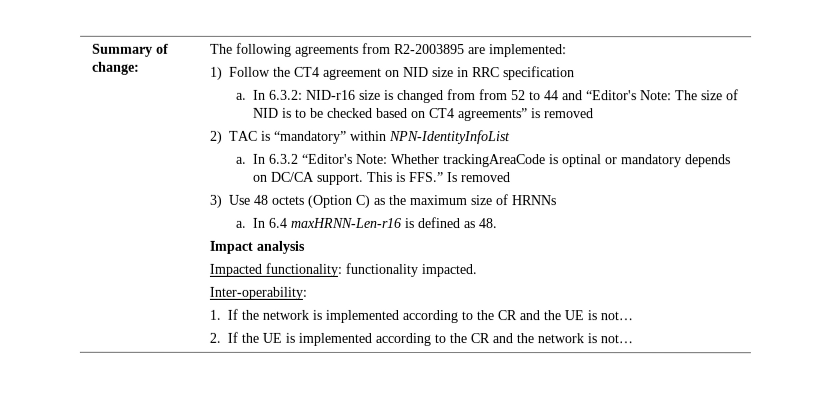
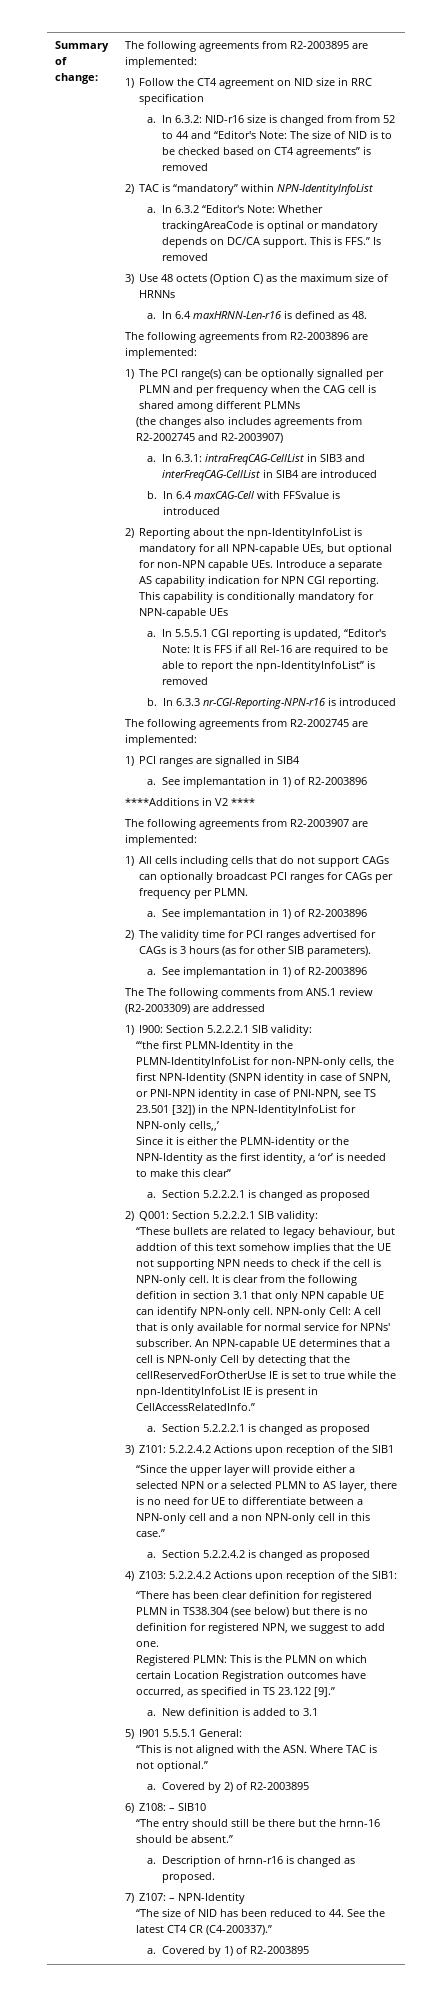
- Impact analysis
- Impacted functionality: functionality impacted.
- Inter-operability:
- 1. If the network is implemented according to the CR and the UE is not…
- 2. If the UE is implemented according to the CR and the network is not…
+ The following agreements from R2-2003896 are implemented:
+ 1) The PCI range(s) can be optionally signalled per PLMN and per frequency when the CAG cell is shared among different PLMNs
+ (the changes also includes agreements from R2-2002745 and R2-2003907)
+ a. In 6.3.1: intraFreqCAG-CellList in SIB3 and interFreqCAG-CellList in SIB4 are introduced
+ b. In 6.4 maxCAG-Cell with FFSvalue is introduced
+ 2) Reporting about the npn-IdentityInfoList is mandatory for all NPN-capable UEs, but optional for non-NPN capable UEs. Introduce a separate AS capability indication for NPN CGI reporting. This capability is conditionally mandatory for NPN-capable UEs
+ a. In 5.5.5.1 CGI reporting is updated, “Editor's Note: It is FFS if all Rel-16 are required to be able to report the npn-IdentityInfoList” is removed
+ b. In 6.3.3 nr-CGI-Reporting-NPN-r16 is introduced
+ The following agreements from R2-2002745 are implemented:
+ 1) PCI ranges are signalled in SIB4
+ a. See implemantation in 1) of R2-2003896
+ ****Additions in V2 ****
+ The following agreements from R2-2003907 are implemented:
+ 1) All cells including cells that do not support CAGs can optionally broadcast PCI ranges for CAGs per frequency per PLMN.
+ a. See implemantation in 1) of R2-2003896
+ 2) The validity time for PCI ranges advertised for CAGs is 3 hours (as for other SIB parameters).
+ a. See implemantation in 1) of R2-2003896
+ The The following comments from ANS.1 review (R2-2003309) are addressed
+ 1) I900: Section 5.2.2.2.1 SIB validity:
+ “‘the first PLMN-Identity in the PLMN-IdentityInfoList for non-NPN-only cells, the first NPN-Identity (SNPN identity in case of SNPN, or PNI-NPN identity in case of PNI-NPN, see TS 23.501 [32]) in the NPN-IdentityInfoList for NPN-only cells,,’
+ Since it is either the PLMN-identity or the NPN-Identity as the first identity, a ‘or’ is needed to make this clear”
+ a. Section 5.2.2.2.1 is changed as proposed
+ 2) Q001: Section 5.2.2.2.1 SIB validity:
+ “These bullets are related to legacy behaviour, but addtion of this text somehow implies that the UE not supporting NPN needs to check if the cell is NPN-only cell. It is clear from the following defition in section 3.1 that only NPN capable UE can identify NPN-only cell. NPN-only Cell: A cell that is only available for normal service for NPNs' subscriber. An NPN-capable UE determines that a cell is NPN-only Cell by detecting that the cellReservedForOtherUse IE is set to true while the npn-IdentityInfoList IE is present in CellAccessRelatedInfo.”
+ a. Section 5.2.2.2.1 is changed as proposed
+ 3) Z101: 5.2.2.4.2 Actions upon reception of the SIB1
+ “Since the upper layer will provide either a selected NPN or a selected PLMN to AS layer, there is no need for UE to differentiate between a NPN-only cell and a non NPN-only cell in this case.”
+ a. Section 5.2.2.4.2 is changed as proposed
+ 4) Z103: 5.2.2.4.2 Actions upon reception of the SIB1:
+ “There has been clear definition for registered PLMN in TS38.304 (see below) but there is no definition for registered NPN, we suggest to add one.
+ Registered PLMN: This is the PLMN on which certain Location Registration outcomes have occurred, as specified in TS 23.122 [9].”
+ a. New definition is added to 3.1
+ 5) I901 5.5.5.1 General:
+ “This is not aligned with the ASN. Where TAC is not optional.”
+ a. Covered by 2) of R2-2003895
+ 6) Z108: – SIB10
+ “The entry should still be there but the hrnn-16 should be absent.”
+ a. Description of hrnn-r16 is changed as proposed.
+ 7) Z107: – NPN-Identity
+ “The size of NID has been reduced to 44. See the latest CT4 CR (C4-200337).”
+ a. Covered by 1) of R2-2003895

